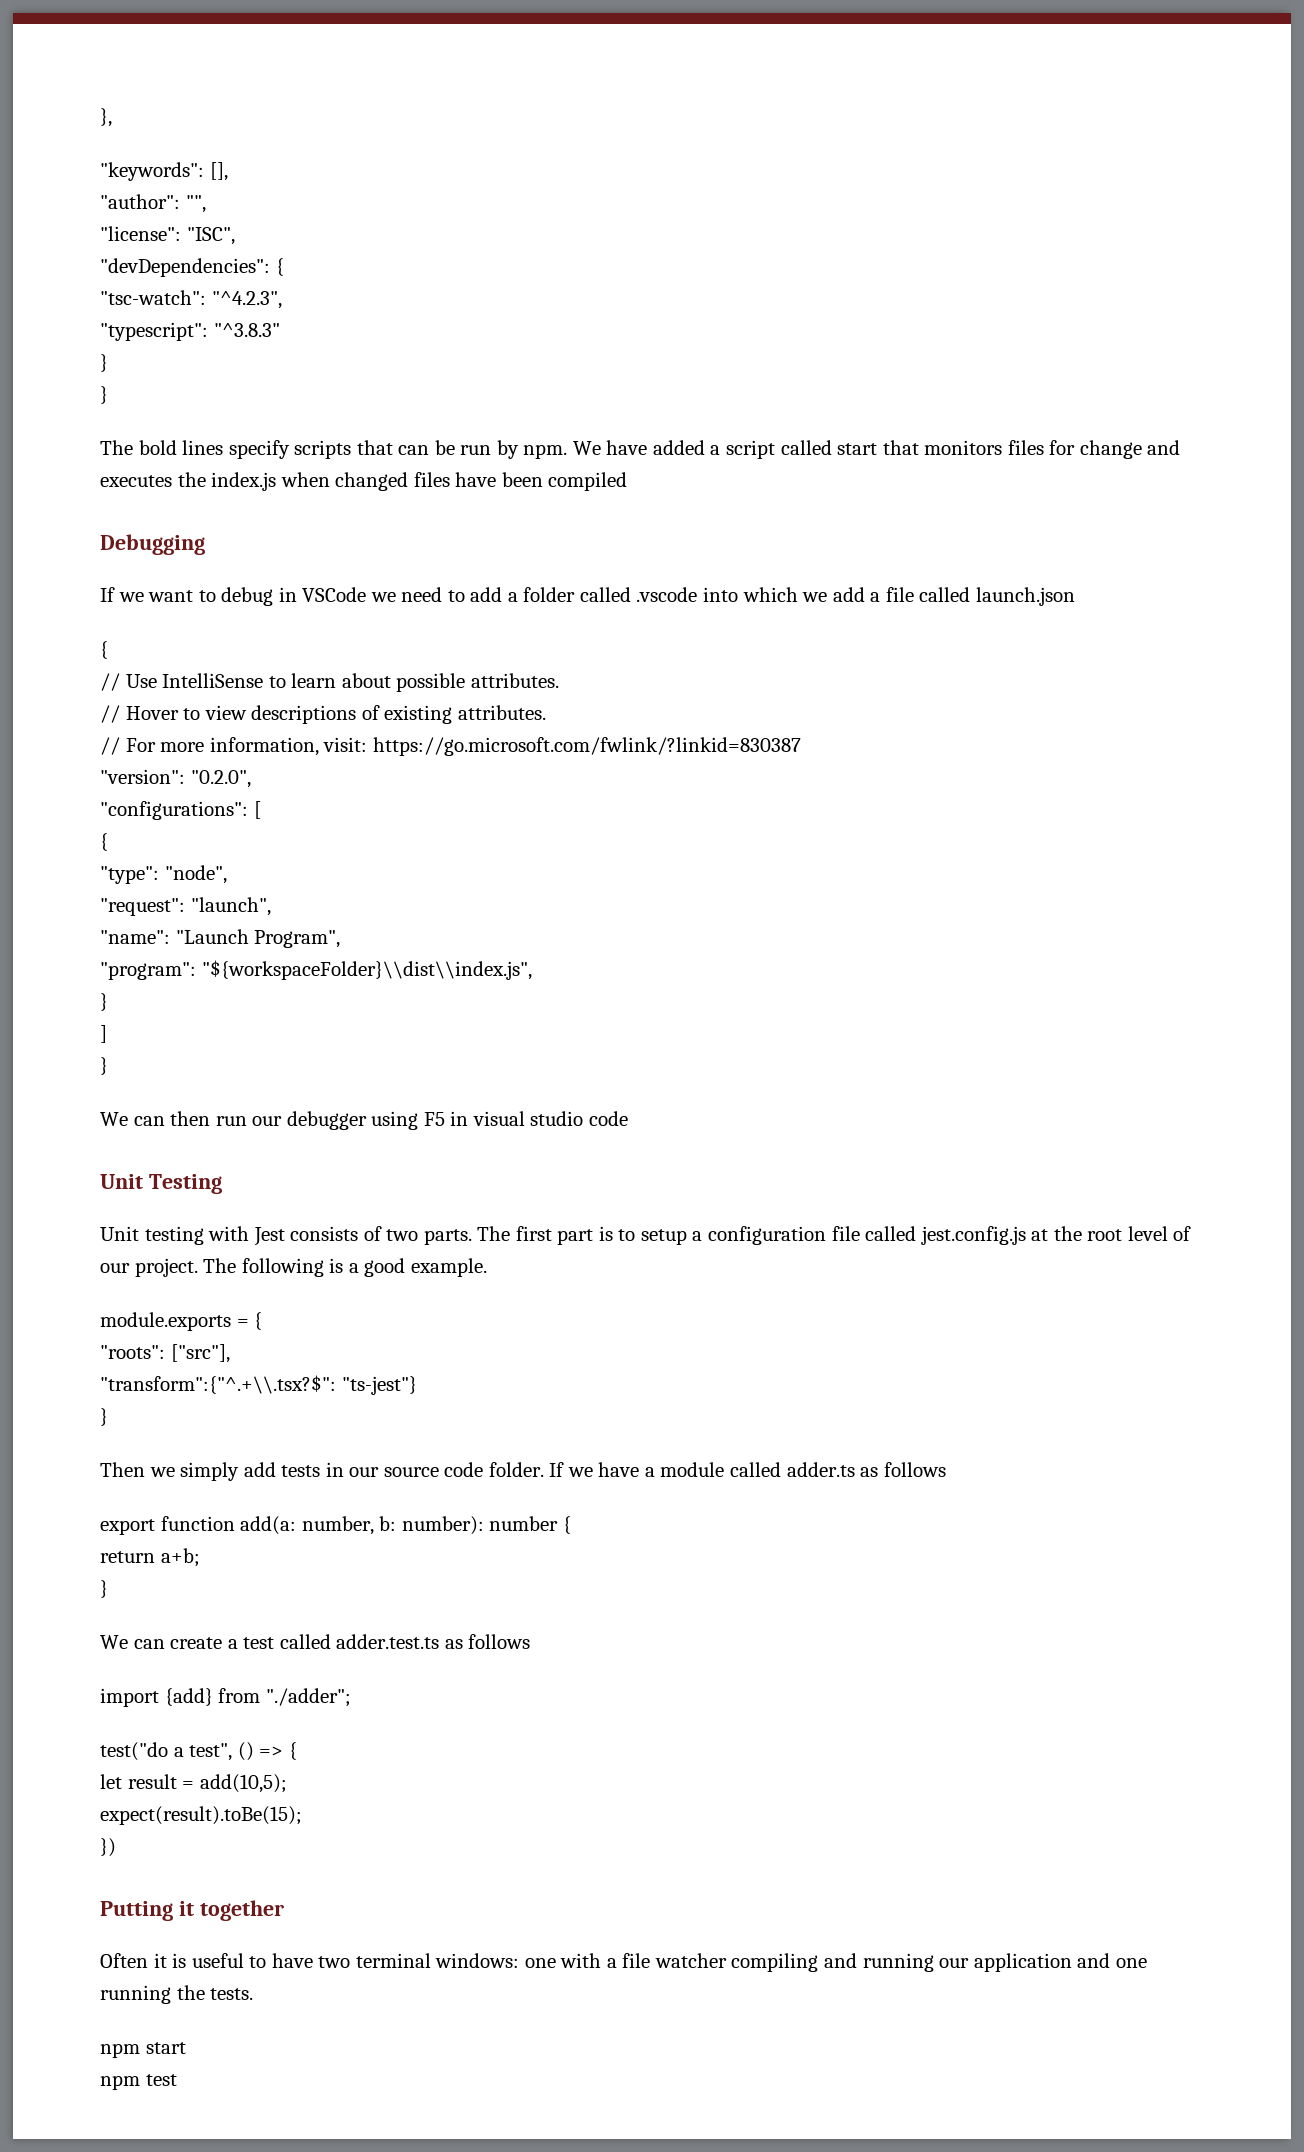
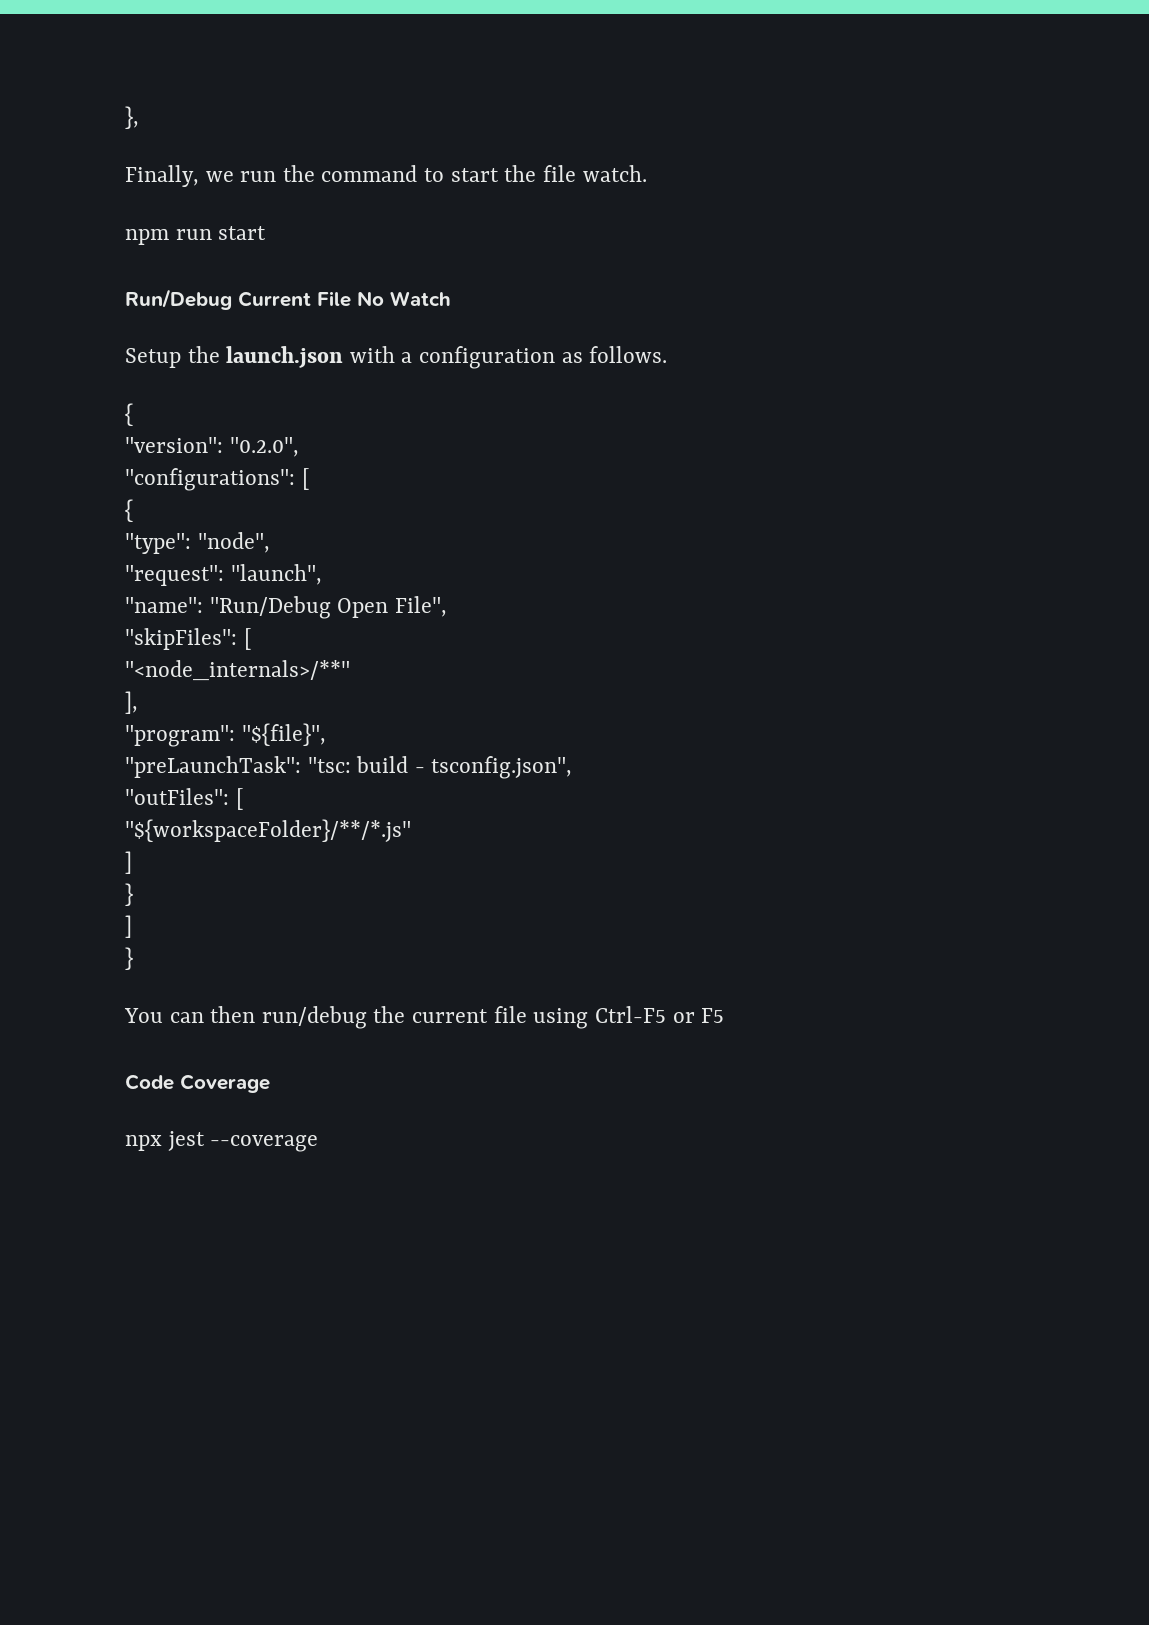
- "keywords": [],
- "author": "",
- "license": "ISC",
- "devDependencies": {
- "tsc-watch": "^4.2.3",
- "typescript": "^3.8.3"
- }
- }
- The bold lines specify scripts that can be run by npm. We have added a script called start that monitors files for change and executes the index.js when changed files have been compiled
- Debugging
- If we want to debug in VSCode we need to add a folder called .vscode into which we add a file called launch.json
+ Finally, we run the command to start the file watch.
+ npm run start
+ Run/Debug Current File No Watch
+ Setup the launch.json with a configuration as follows.
  {
- // Use IntelliSense to learn about possible attributes.
- // Hover to view descriptions of existing attributes.
- // For more information, visit: https://go.microsoft.com/fwlink/?linkid=830387
- "name": "Launch Program",
- "program": "${workspaceFolder}\\dist\\index.js",
+ "name": "Run/Debug Open File",
+ "skipFiles": [
+ "<node_internals>/**"
+ ],
+ "program": "${file}",
+ "preLaunchTask": "tsc: build - tsconfig.json",
+ "outFiles": [
+ "${workspaceFolder}/**/*.js"
+ ]
- We can then run our debugger using F5 in visual studio code
- Unit Testing
- Unit testing with Jest consists of two parts. The first part is to setup a configuration file called jest.config.js at the root level of our project. The following is a good example.
- module.exports = {
- "roots": ["src"],
- "transform":{"^.+\\.tsx?$": "ts-jest"}
- }
- Then we simply add tests in our source code folder. If we have a module called adder.ts as follows
- export function add(a: number, b: number): number {
- return a+b;
- }
- We can create a test called adder.test.ts as follows
- import {add} from "./adder";
- test("do a test", () => {
- let result = add(10,5);
- expect(result).toBe(15);
- })
- Putting it together
- Often it is useful to have two terminal windows: one with a file watcher compiling and running our application and one running the tests.
- npm start
- npm test
+ You can then run/debug the current file using Ctrl-F5 or F5
+ Code Coverage
+ npx jest --coverage

